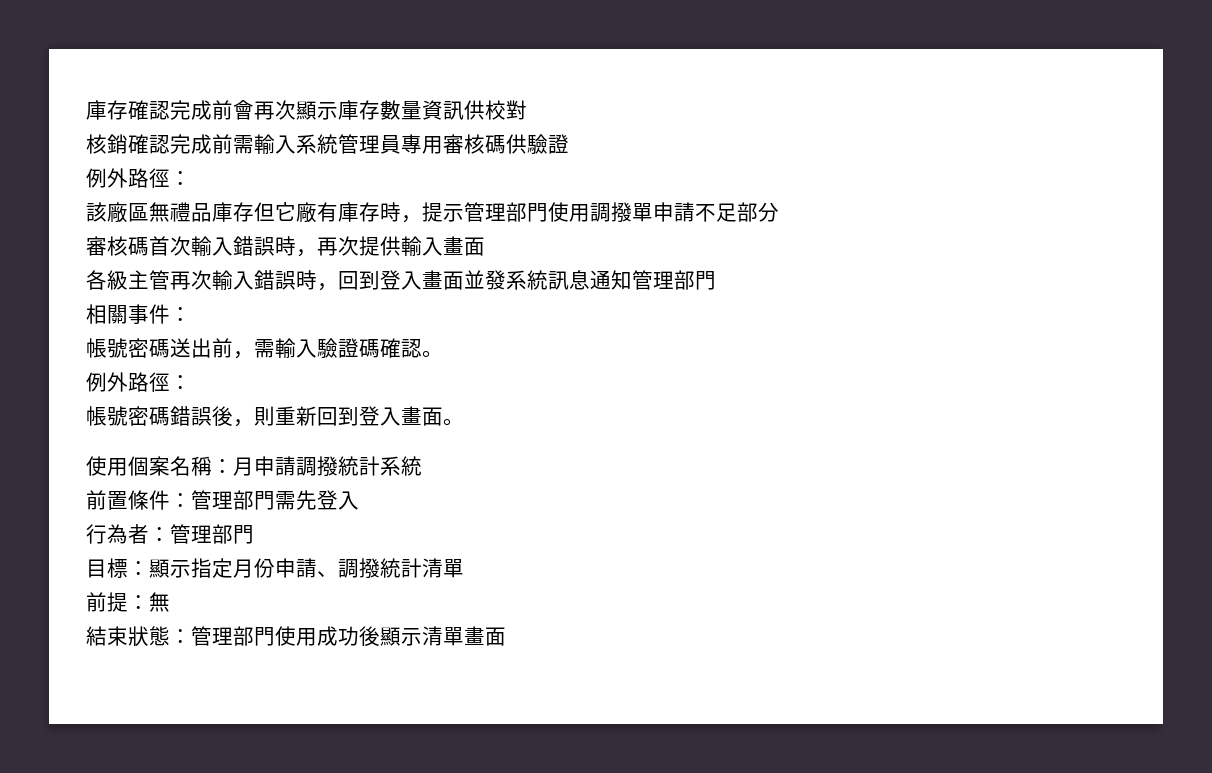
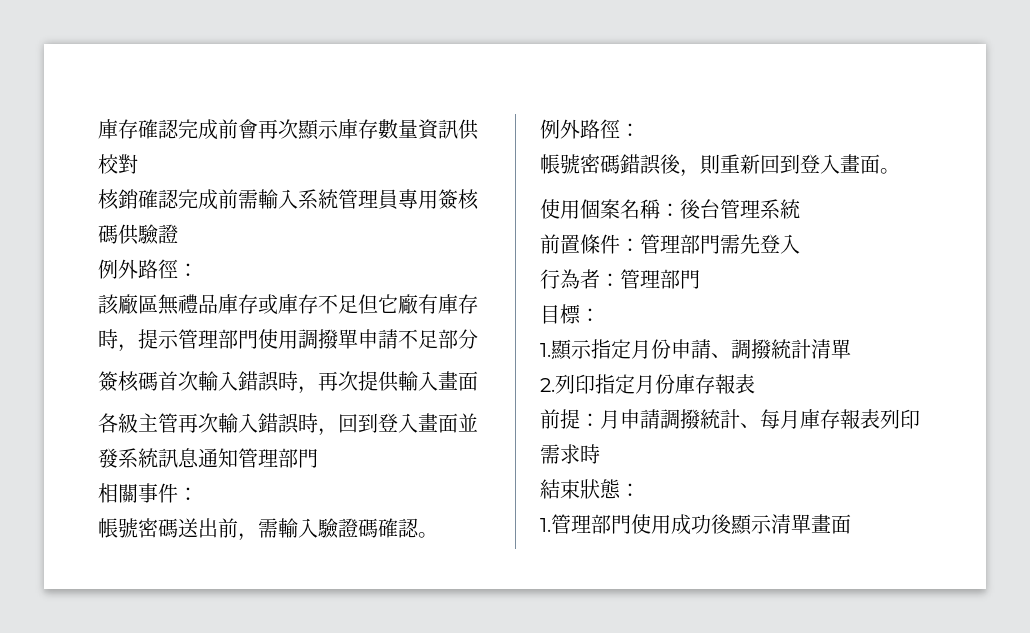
- 核銷確認完成前需輸入系統管理員專用審核碼供驗證
+ 核銷確認完成前需輸入系統管理員專用簽核碼供驗證
- 該廠區無禮品庫存但它廠有庫存時，提示管理部門使用調撥單申請不足部分
+ 該廠區無禮品庫存或庫存不足但它廠有庫存時，提示管理部門使用調撥單申請不足部分
- 審核碼首次輸入錯誤時，再次提供輸入畫面
+ 簽核碼首次輸入錯誤時，再次提供輸入畫面
- 使用個案名稱：月申請調撥統計系統
+ 使用個案名稱：後台管理系統
- 目標：顯示指定月份申請、調撥統計清單
+ 目標：
+ 1.顯示指定月份申請、調撥統計清單
- 前提：無
+ 2.列印指定月份庫存報表
+ 前提：月申請調撥統計、每月庫存報表列印需求時
- 結束狀態：管理部門使用成功後顯示清單畫面
+ 結束狀態：
+ 1.管理部門使用成功後顯示清單畫面

